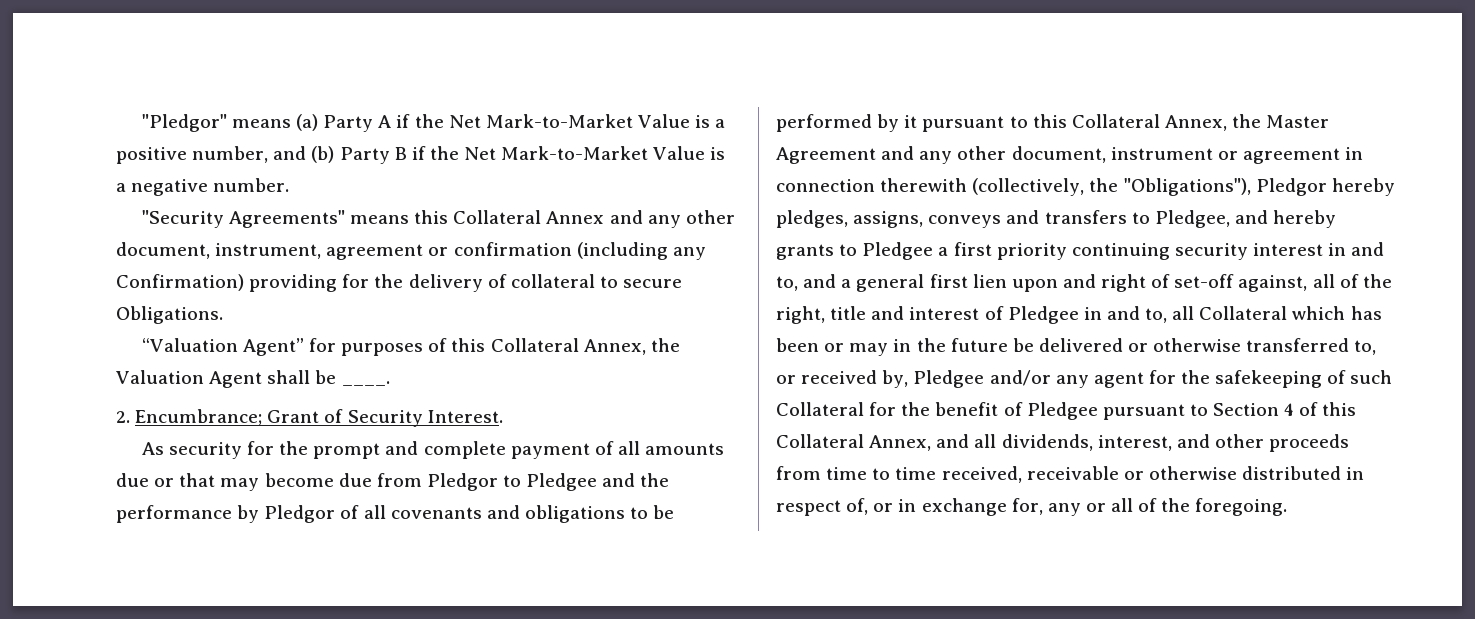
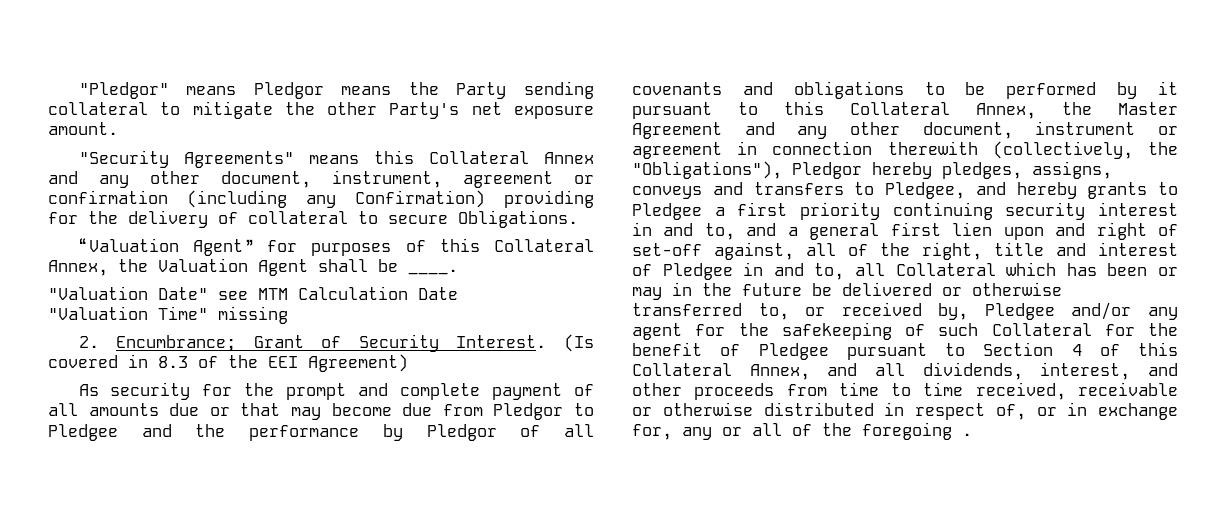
- "Pledgor" means (a) Party A if the Net Mark-to-Market Value is a positive number, and (b) Party B if the Net Mark-to-Market Value is a negative number.
+ "Pledgor" means Pledgor means the Party sending collateral to mitigate the other Party's net exposure amount.
+ "Valuation Date" see MTM Calculation Date
+ "Valuation Time" missing
+ (Is covered in 8.3 of the EEI Agreement)
- As security for the prompt and complete payment of all amounts due or that may become due from Pledgor to Pledgee and the performance by Pledgor of all covenants and obligations to be performed by it pursuant to this Collateral Annex, the Master Agreement and any other document, instrument or agreement in connection therewith (collectively, the "Obligations"), Pledgor hereby pledges, assigns, conveys and transfers to Pledgee, and hereby grants to Pledgee a first priority continuing security interest in and to, and a general first lien upon and right of set-off against, all of the right, title and interest of Pledgee in and to, all Collateral which has been or may in the future be delivered or otherwise transferred to, or received by, Pledgee and/or any agent for the safekeeping of such Collateral for the benefit of Pledgee pursuant to Section 4 of this Collateral Annex, and all dividends, interest, and other proceeds from time to time received, receivable or otherwise distributed in respect of, or in exchange for, any or all of the foregoing.
+ As security for the prompt and complete payment of all amounts due or that may become due from Pledgor to Pledgee and the performance by Pledgor of all covenants and obligations to be performed by it pursuant to this Collateral Annex, the Master Agreement and any other document, instrument or agreement in connection therewith (collectively, the "Obligations"), Pledgor hereby pledges, assigns, conveys and transfers to Pledgee, and hereby grants to Pledgee a first priority continuing security interest in and to, and a general first lien upon and right of set-off against, all of the right, title and interest of Pledgee in and to, all Collateral which has been or may in the future be delivered or otherwise transferred to, or received by, Pledgee and/or any agent for the safekeeping of such Collateral for the benefit of Pledgee pursuant to Section 4 of this Collateral Annex, and all dividends, interest, and other proceeds from time to time received, receivable or otherwise distributed in respect of, or in exchange for, any or all of the foregoing .

